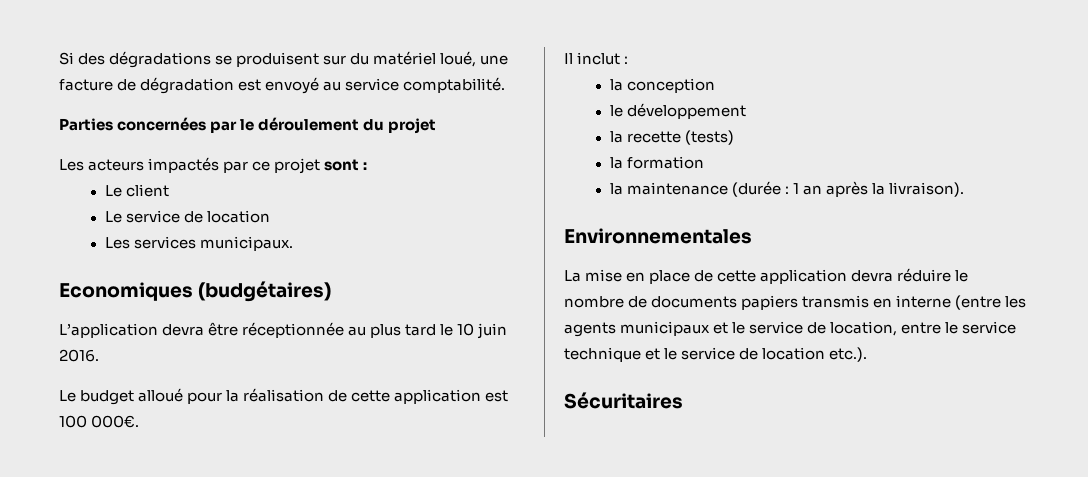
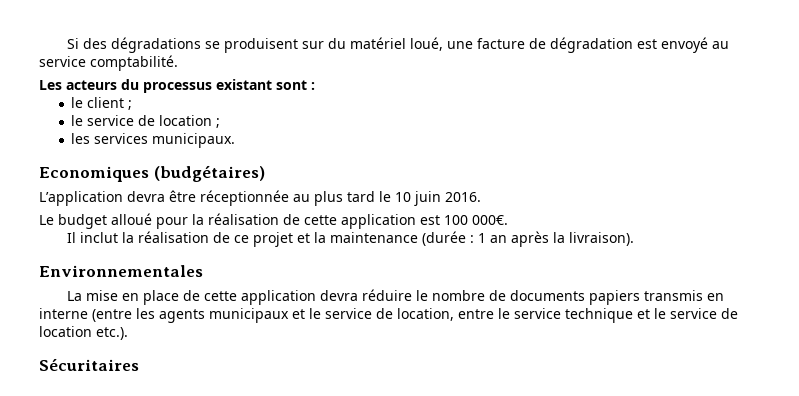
- Parties concernées par le déroulement du projet
- Les acteurs impactés par ce projet sont :
+ Les acteurs du processus existant sont :
- Le client
- Le service de location
- Les services municipaux.
+ le client ;
+ le service de location ;
+ les services municipaux.
- Il inclut :
- la conception
- le développement
- la recette (tests)
- la formation
- la maintenance (durée : 1 an après la livraison).
+ Il inclut la réalisation de ce projet et la maintenance (durée : 1 an après la livraison).

